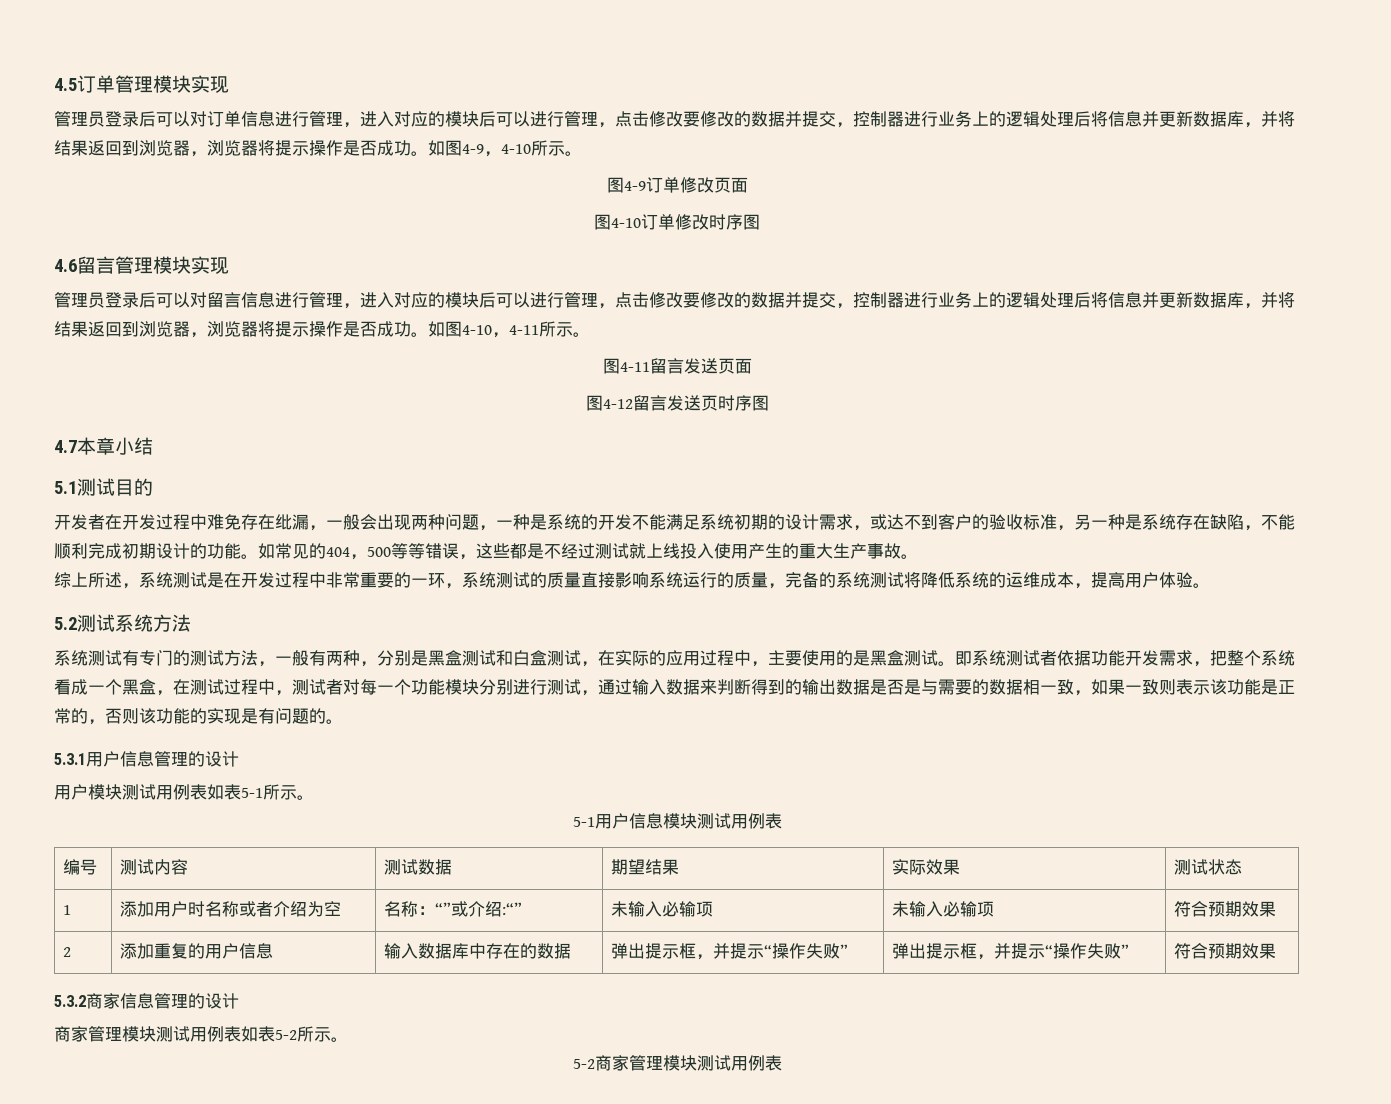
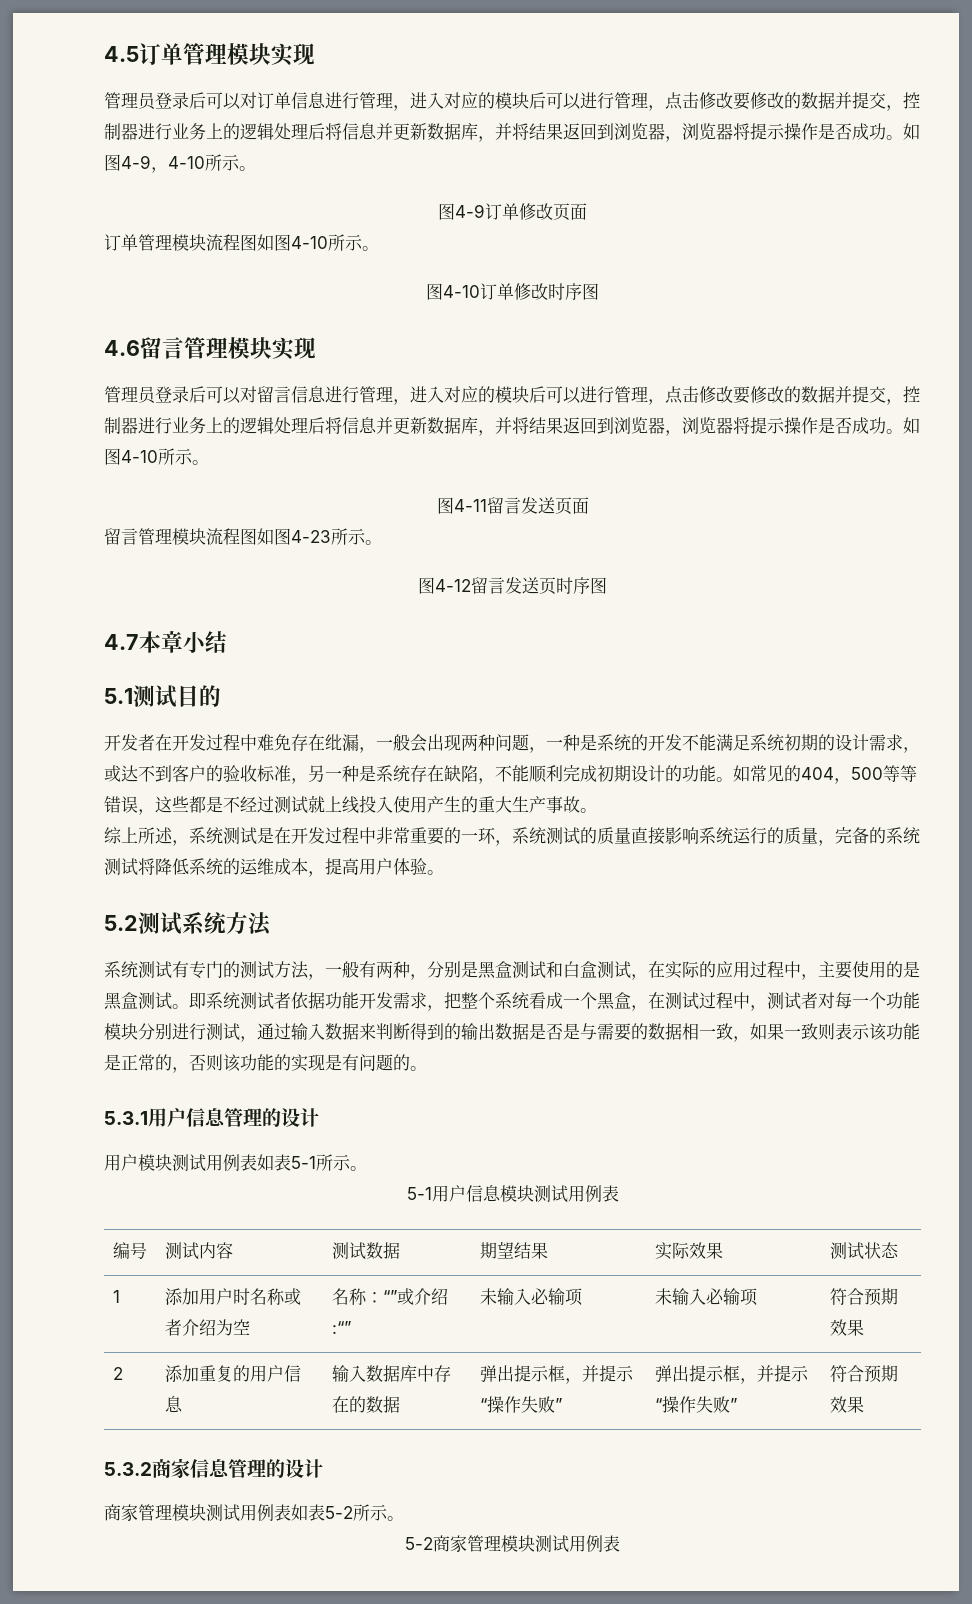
+ 订单管理模块流程图如图4-10所示。
- 管理员登录后可以对留言信息进行管理，进入对应的模块后可以进行管理，点击修改要修改的数据并提交，控制器进行业务上的逻辑处理后将信息并更新数据库，并将结果返回到浏览器，浏览器将提示操作是否成功。如图4-10，4-11所示。
+ 管理员登录后可以对留言信息进行管理，进入对应的模块后可以进行管理，点击修改要修改的数据并提交，控制器进行业务上的逻辑处理后将信息并更新数据库，并将结果返回到浏览器，浏览器将提示操作是否成功。如图4-10所示。
+ 留言管理模块流程图如图4-23所示。

